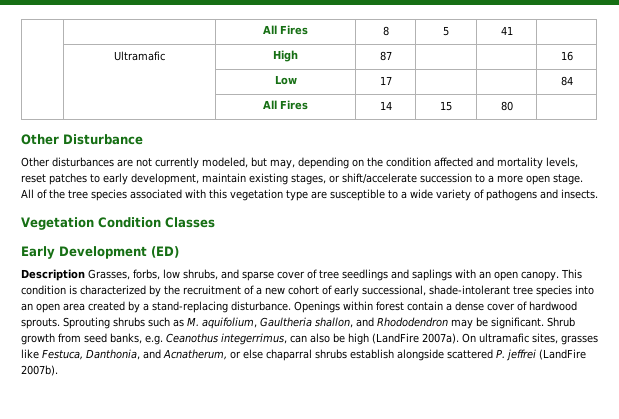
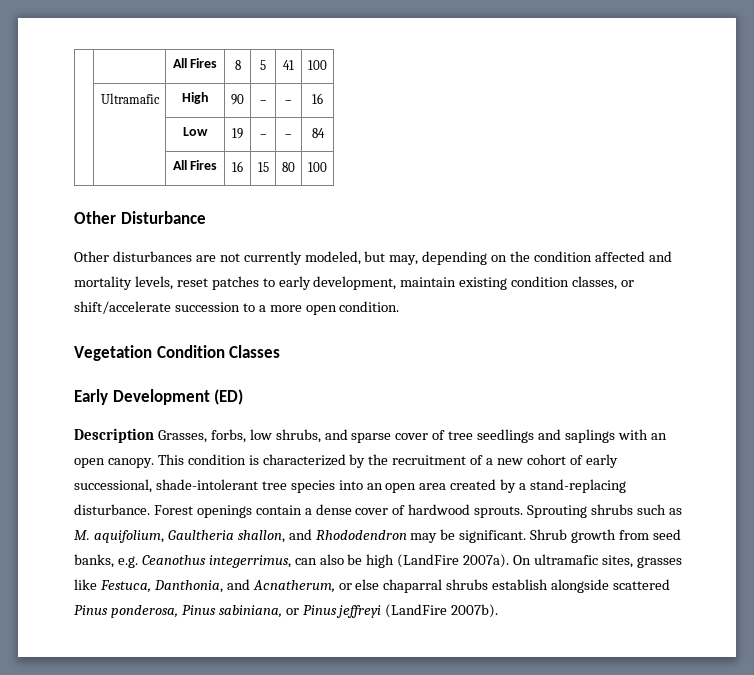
- | | All Fires | 8 | 5 | 41 |
+ | | All Fires | 8 | 5 | 41 | 100
- | Ultramafic | High | 87 | | | 16
+ | Ultramafic | High | 90 | – | – | 16
- | | Low | 17 | | | 84
+ | | Low | 19 | – | – | 84
- | | All Fires | 14 | 15 | 80 |
+ | | All Fires | 16 | 15 | 80 | 100
- Other disturbances are not currently modeled, but may, depending on the condition affected and mortality levels, reset patches to early development, maintain existing stages, or shift/accelerate succession to a more open stage. All of the tree species associated with this vegetation type are susceptible to a wide variety of pathogens and insects.
+ Other disturbances are not currently modeled, but may, depending on the condition affected and mortality levels, reset patches to early development, maintain existing condition classes, or shift/accelerate succession to a more open condition.
- Openings within forest contain a dense cover of hardwood sprouts.
+ Forest openings contain a dense cover of hardwood sprouts.
- On ultramafic sites, grasses like Festuca, Danthonia, and Acnatherum, or else chaparral shrubs establish alongside scattered P. jeffrei (LandFire 2007b).
+ On ultramafic sites, grasses like Festuca, Danthonia, and Acnatherum, or else chaparral shrubs establish alongside scattered Pinus ponderosa, Pinus sabiniana, or Pinus jeffreyi (LandFire 2007b).

